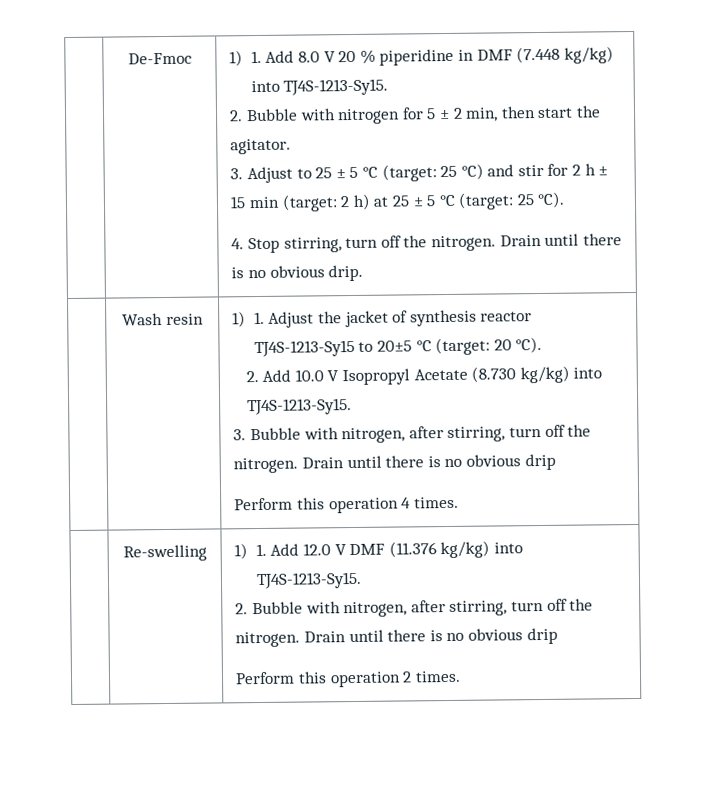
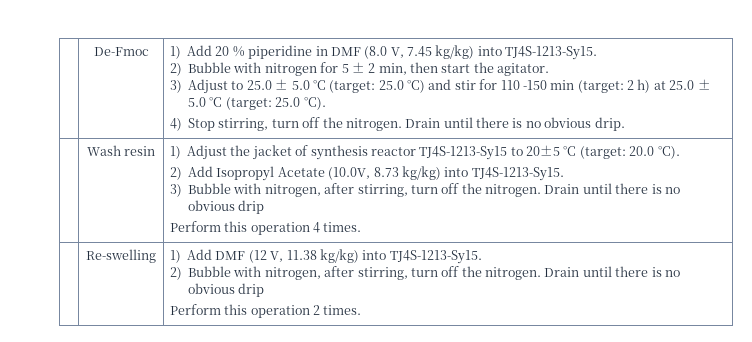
- 1) 1. Add 8.0 V 20 % piperidine in DMF (7.448 kg/kg) into TJ4S-1213-Sy15.
- 2. Bubble with nitrogen for 5 ± 2 min, then start the agitator.
+ 1) Add 20 % piperidine in DMF (8.0 V, 7.45 kg/kg) into TJ4S-1213-Sy15.
+ 2) Bubble with nitrogen for 5 ± 2 min, then start the agitator.
- 3. Adjust to 25 ± 5 °C (target: 25 °C) and stir for 2 h ± 15 min (target: 2 h) at 25 ± 5 °C (target: 25 °C).
- 4. Stop stirring, turn off the nitrogen.
+ 3) Adjust to 25.0 ± 5.0 °C (target: 25.0 °C) and stir for 110 -150 min (target: 2 h) at 25.0 ± 5.0 °C (target: 25.0 °C).
+ 4) Stop stirring, turn off the nitrogen.
- 1) 1. Adjust the jacket of synthesis reactor TJ4S-1213-Sy15 to 20±5 °C (target: 20 °C).
- 2. Add 10.0 V Isopropyl Acetate (8.730 kg/kg) into TJ4S-1213-Sy15.
- 3. Bubble with nitrogen, after stirring, turn off the nitrogen.
+ 1) Adjust the jacket of synthesis reactor TJ4S-1213-Sy15 to 20±5 °C (target: 20.0 °C).
+ 2) Add Isopropyl Acetate (10.0V, 8.73 kg/kg) into TJ4S-1213-Sy15.
+ 3) Bubble with nitrogen, after stirring, turn off the nitrogen.
- | Re-swelling | 1) 1. Add 12.0 V DMF (11.376 kg/kg) into TJ4S-1213-Sy15.
- 2. Bubble with nitrogen, after stirring, turn off the nitrogen. Drain until there is no obvious drip
+ | Re-swelling | 1) Add DMF (12 V, 11.38 kg/kg) into TJ4S-1213-Sy15.
+ 2) Bubble with nitrogen, after stirring, turn off the nitrogen. Drain until there is no obvious drip

